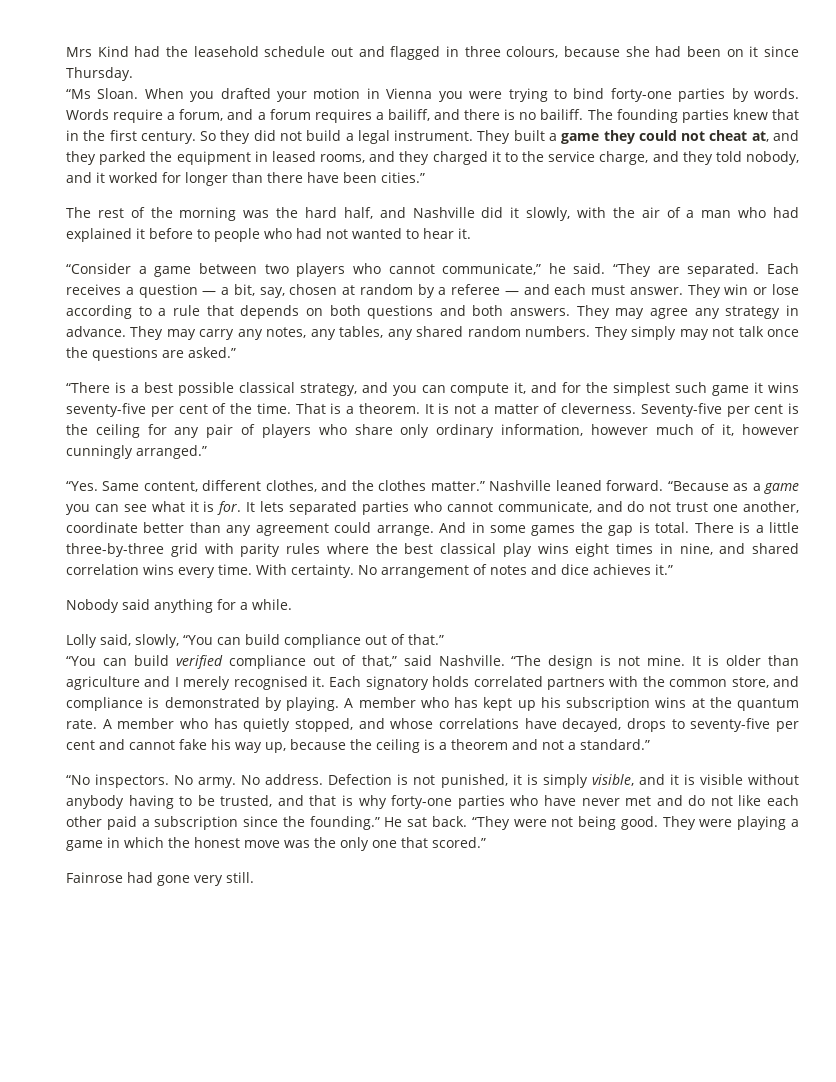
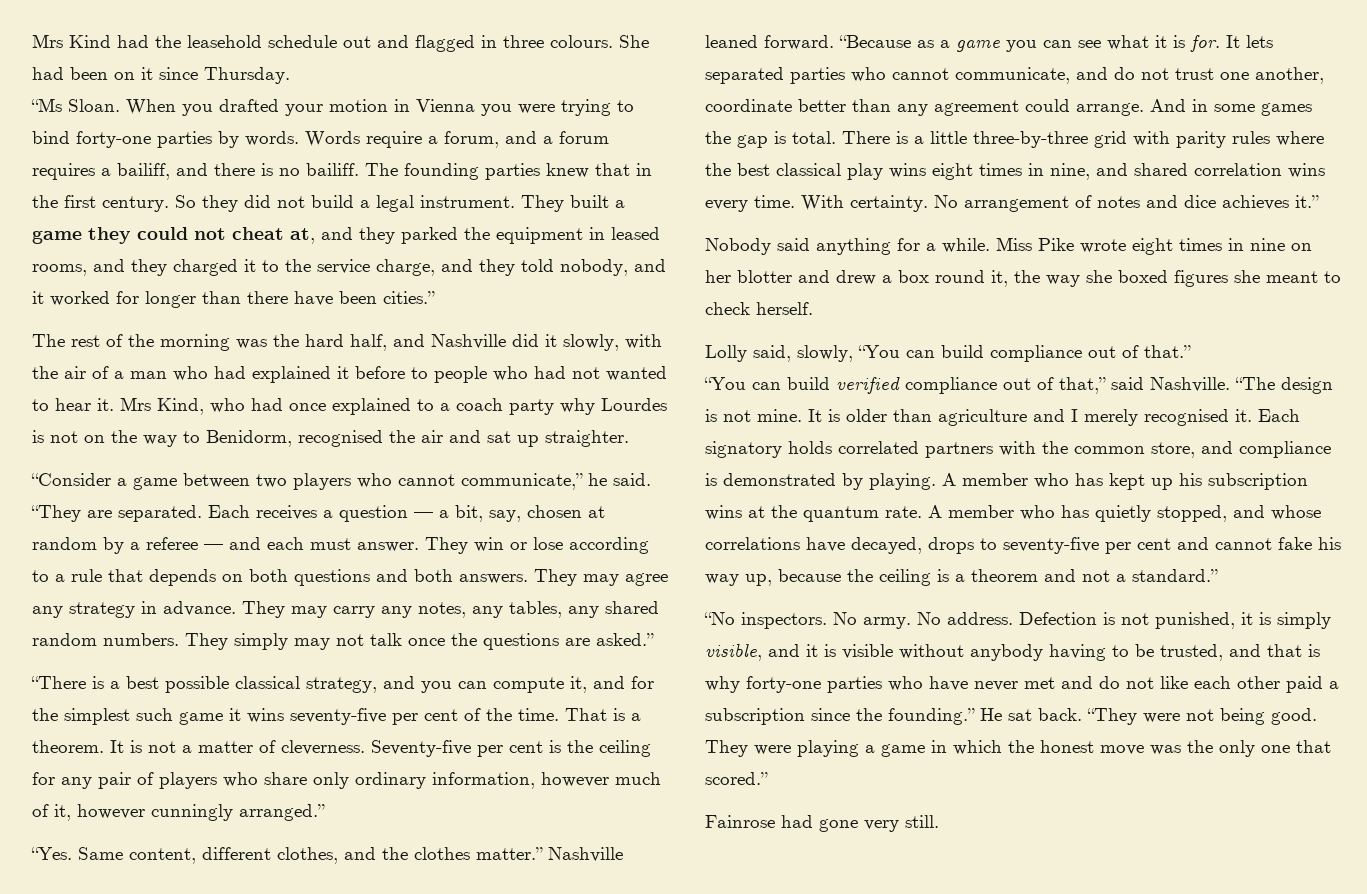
- Mrs Kind had the leasehold schedule out and flagged in three colours, because she had been on it since Thursday.
+ Mrs Kind had the leasehold schedule out and flagged in three colours. She had been on it since Thursday.
+ Mrs Kind, who had once explained to a coach party why Lourdes is not on the way to Benidorm, recognised the air and sat up straighter.
+ Miss Pike wrote eight times in nine on her blotter and drew a box round it, the way she boxed figures she meant to check herself.

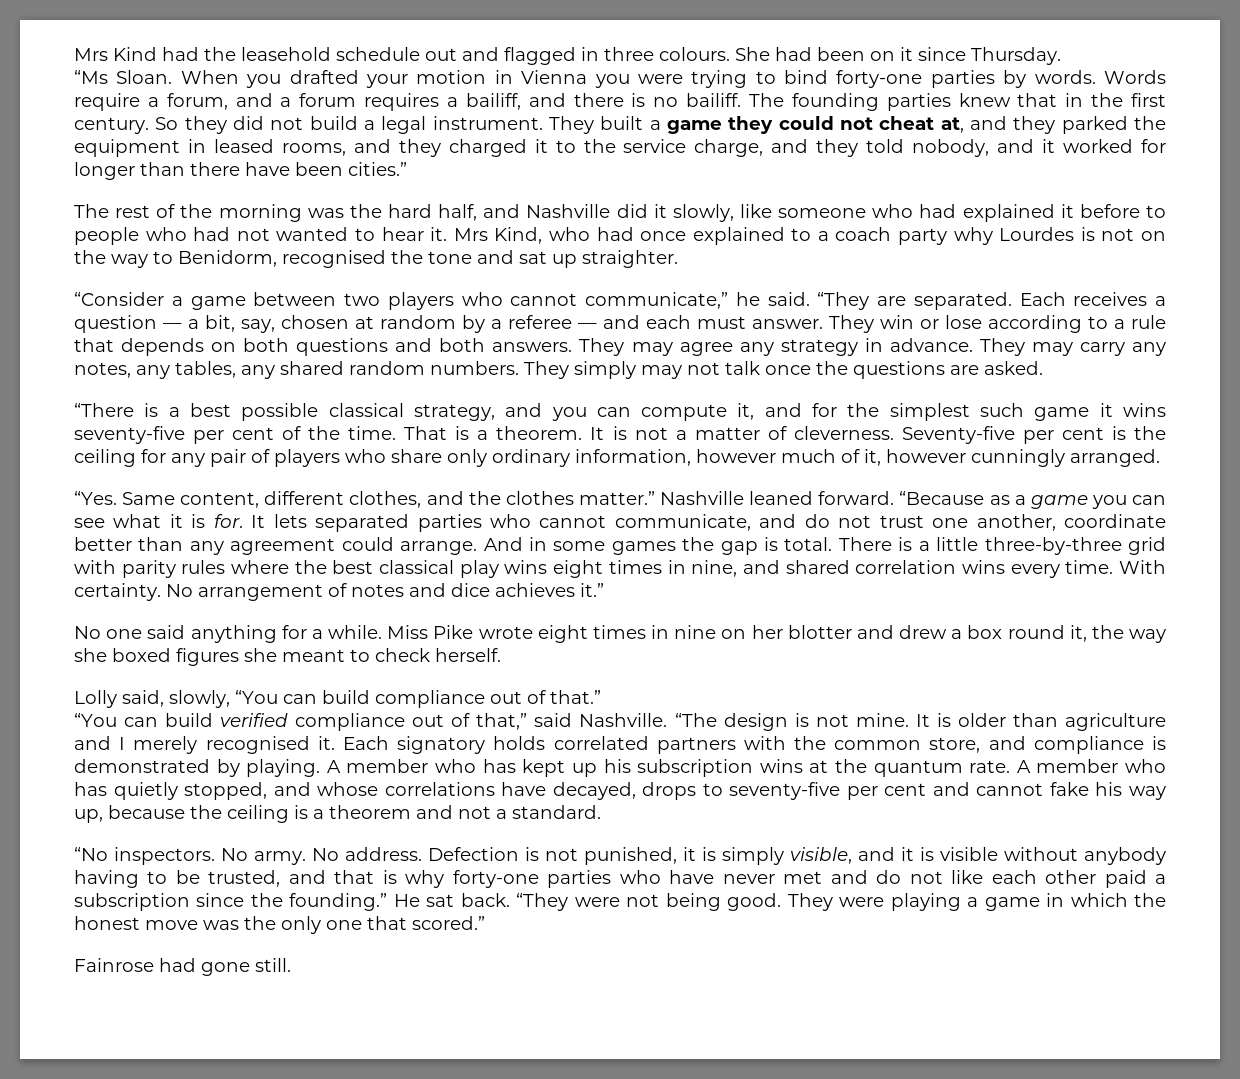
- The rest of the morning was the hard half, and Nashville did it slowly, with the air of a man who had explained it before to people who had not wanted to hear it.
+ The rest of the morning was the hard half, and Nashville did it slowly, like someone who had explained it before to people who had not wanted to hear it.
- Mrs Kind, who had once explained to a coach party why Lourdes is not on the way to Benidorm, recognised the air and sat up straighter.
+ Mrs Kind, who had once explained to a coach party why Lourdes is not on the way to Benidorm, recognised the tone and sat up straighter.
- They simply may not talk once the questions are asked.”
+ They simply may not talk once the questions are asked.
- Seventy-five per cent is the ceiling for any pair of players who share only ordinary information, however much of it, however cunningly arranged.”
+ Seventy-five per cent is the ceiling for any pair of players who share only ordinary information, however much of it, however cunningly arranged.
- Nobody said anything for a while.
+ No one said anything for a while.
- A member who has quietly stopped, and whose correlations have decayed, drops to seventy-five per cent and cannot fake his way up, because the ceiling is a theorem and not a standard.”
+ A member who has quietly stopped, and whose correlations have decayed, drops to seventy-five per cent and cannot fake his way up, because the ceiling is a theorem and not a standard.
- Fainrose had gone very still.
+ Fainrose had gone still.

